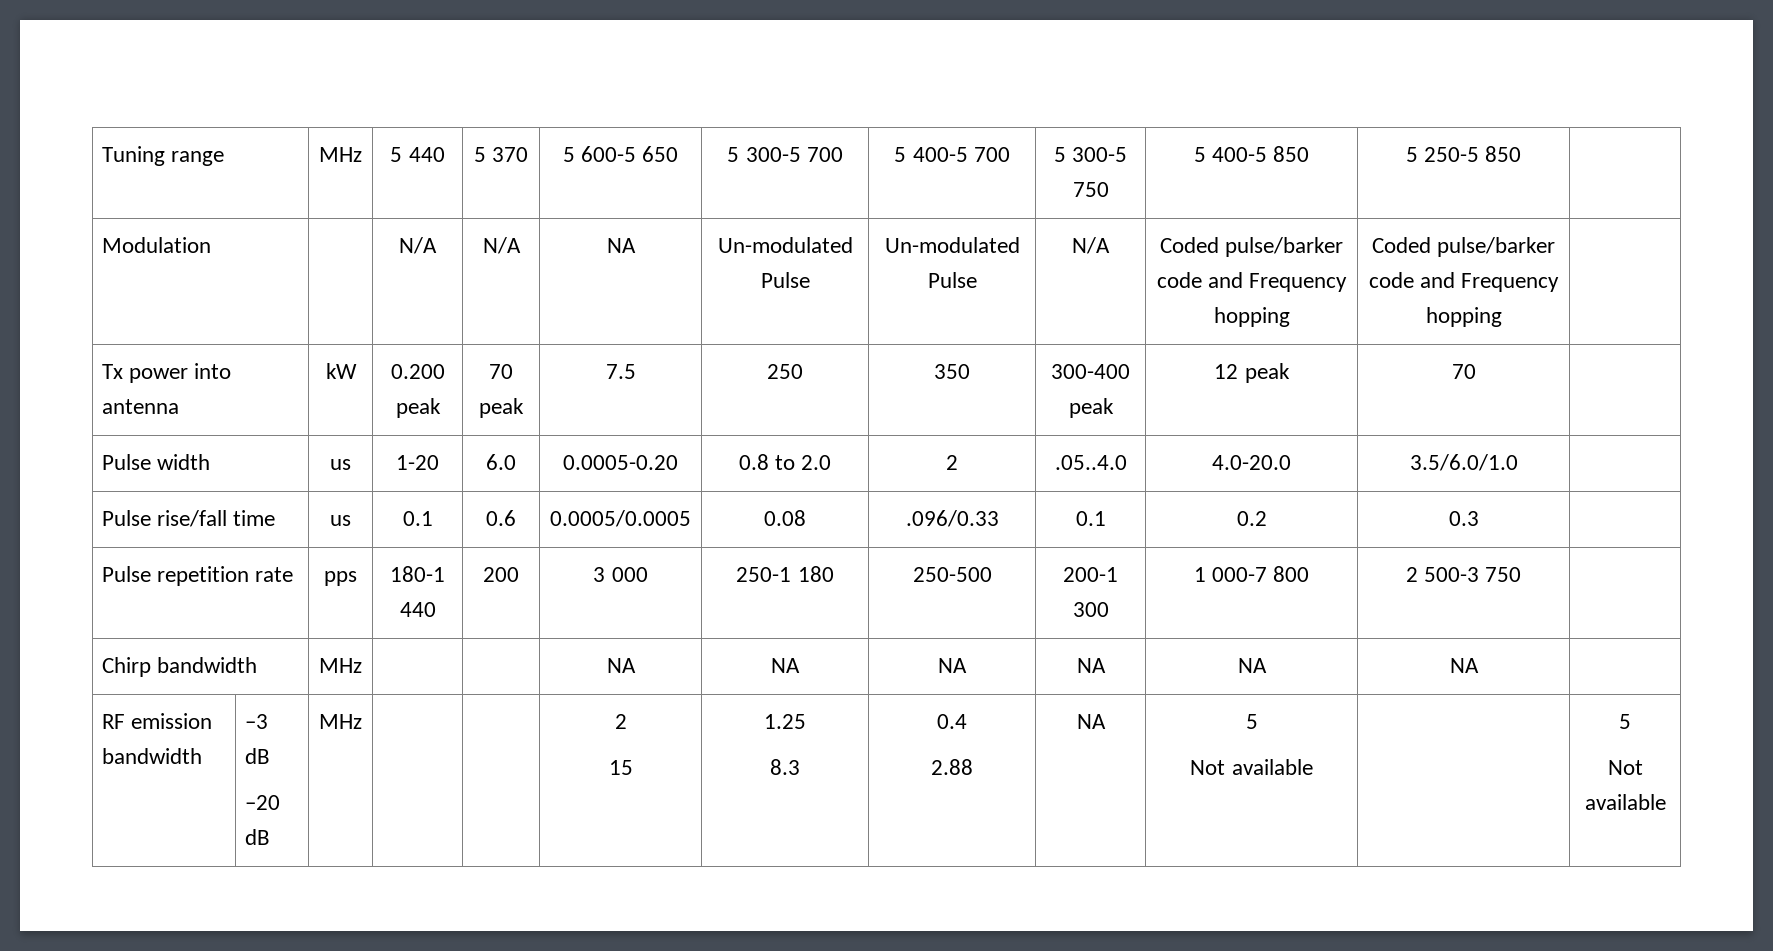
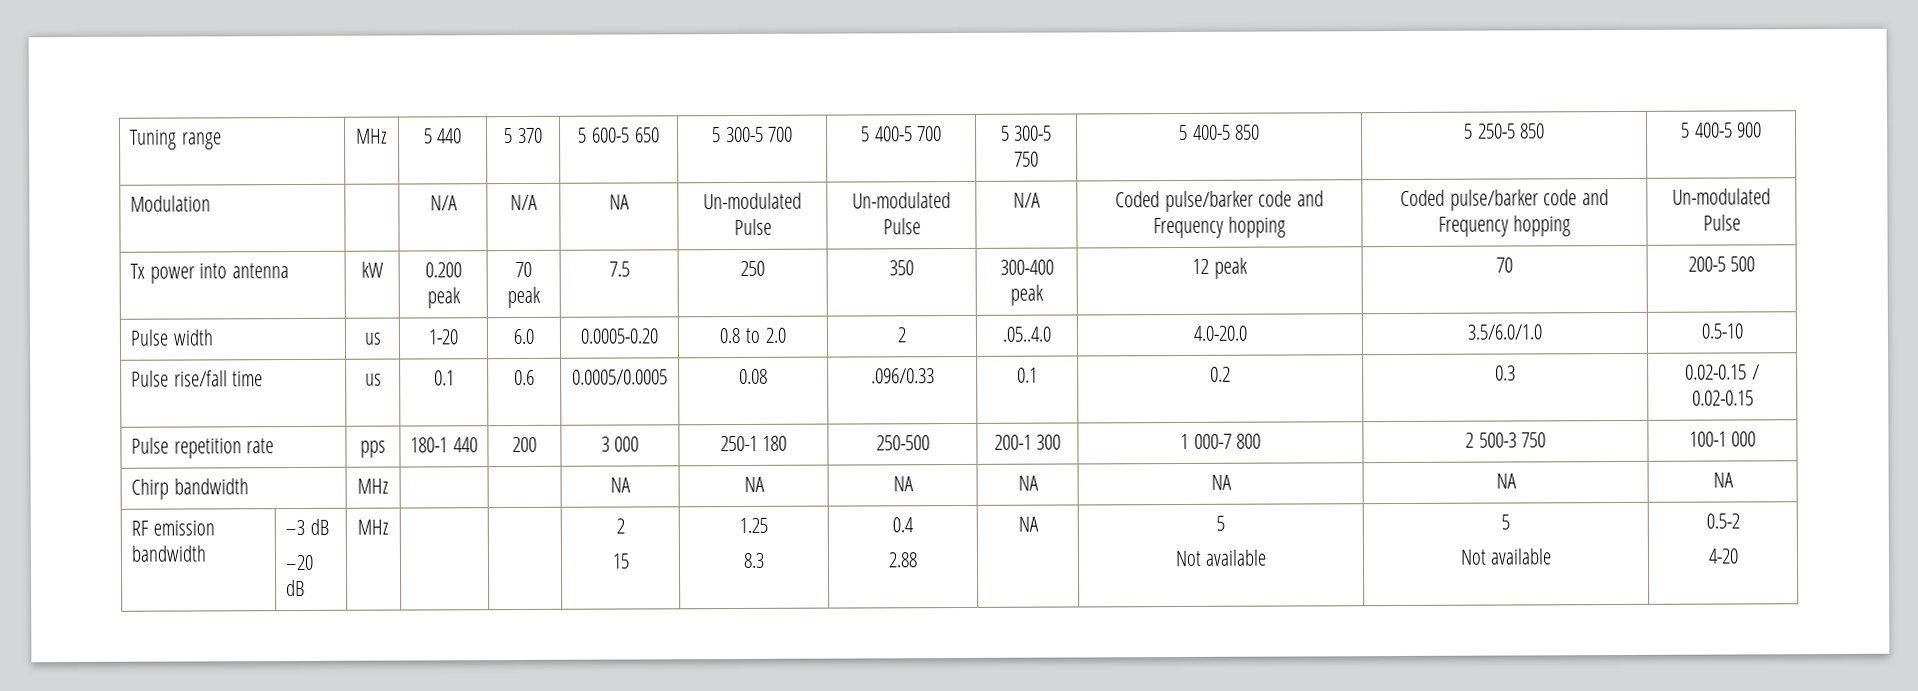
- Tuning range | MHz | 5 440 | 5 370 | 5 600-5 650 | 5 300-5 700 | 5 400-5 700 | 5 300-5 750 | 5 400-5 850 | 5 250-5 850 |
+ Tuning range | MHz | 5 440 | 5 370 | 5 600-5 650 | 5 300-5 700 | 5 400-5 700 | 5 300-5 750 | 5 400-5 850 | 5 250-5 850 | 5 400-5 900
- Modulation | | N/A | N/A | NA | Un-modulated Pulse | Un-modulated Pulse | N/A | Coded pulse/barker code and Frequency hopping | Coded pulse/barker code and Frequency hopping |
+ Modulation | | N/A | N/A | NA | Un-modulated Pulse | Un-modulated Pulse | N/A | Coded pulse/barker code and Frequency hopping | Coded pulse/barker code and Frequency hopping | Un-modulated Pulse
- Tx power into antenna | kW | 0.200 peak | 70 peak | 7.5 | 250 | 350 | 300-400 peak | 12 peak | 70 |
+ Tx power into antenna | kW | 0.200 peak | 70 peak | 7.5 | 250 | 350 | 300-400 peak | 12 peak | 70 | 200-5 500
- Pulse width | us | 1-20 | 6.0 | 0.0005-0.20 | 0.8 to 2.0 | 2 | .05..4.0 | 4.0-20.0 | 3.5/6.0/1.0 |
+ Pulse width | us | 1-20 | 6.0 | 0.0005-0.20 | 0.8 to 2.0 | 2 | .05..4.0 | 4.0-20.0 | 3.5/6.0/1.0 | 0.5-10
- Pulse rise/fall time | us | 0.1 | 0.6 | 0.0005/0.0005 | 0.08 | .096/0.33 | 0.1 | 0.2 | 0.3 |
+ Pulse rise/fall time | us | 0.1 | 0.6 | 0.0005/0.0005 | 0.08 | .096/0.33 | 0.1 | 0.2 | 0.3 | 0.02-0.15 / 0.02-0.15
- Pulse repetition rate | pps | 180-1 440 | 200 | 3 000 | 250-1 180 | 250-500 | 200-1 300 | 1 000-7 800 | 2 500-3 750 |
+ Pulse repetition rate | pps | 180-1 440 | 200 | 3 000 | 250-1 180 | 250-500 | 200-1 300 | 1 000-7 800 | 2 500-3 750 | 100-1 000
- Chirp bandwidth | MHz | | | NA | NA | NA | NA | NA | NA |
+ Chirp bandwidth | MHz | | | NA | NA | NA | NA | NA | NA | NA
  RF emission bandwidth | –3 dB
  –20 dB | MHz | | | 2
  15 | 1.25
  8.3 | 0.4
  2.88 | NA | 5
- Not available | | 5
- Not available
+ Not available | 5
+ Not available | 0.5-2
+ 4-20

